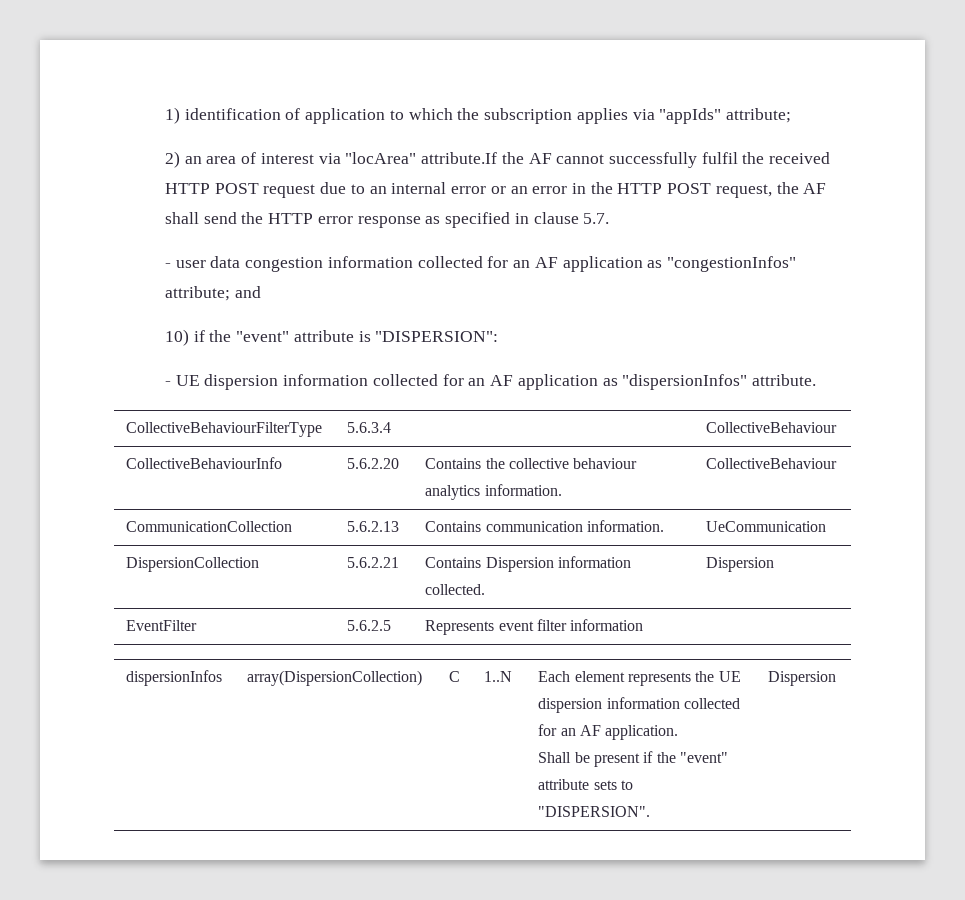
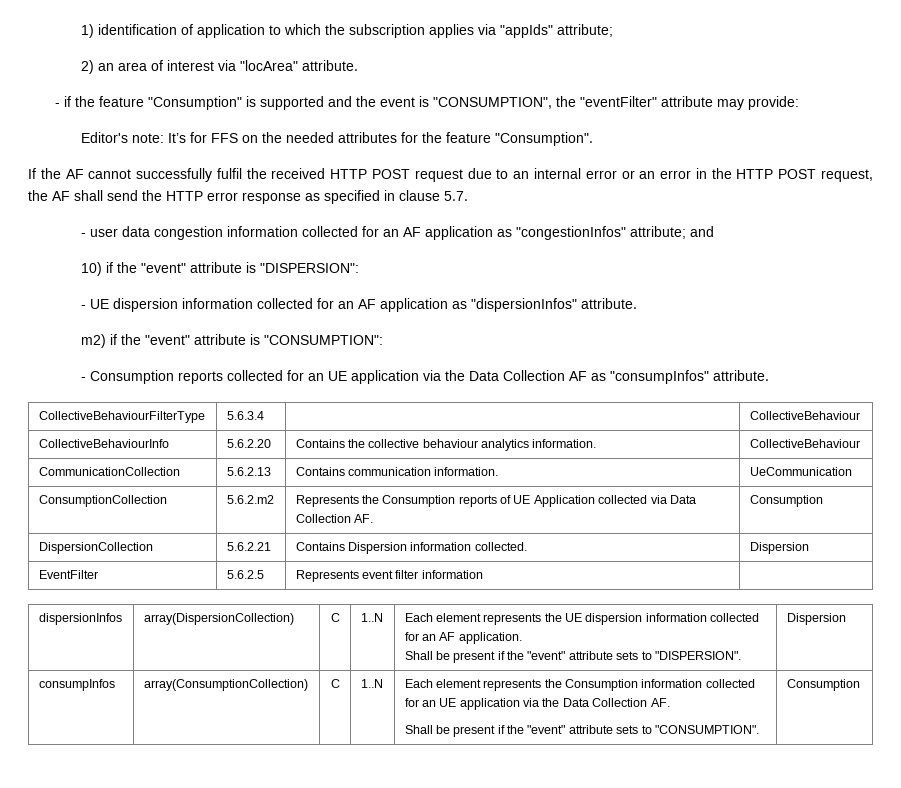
- 2) an area of interest via "locArea" attribute.If the AF cannot successfully fulfil the received HTTP POST request due to an internal error or an error in the HTTP POST request, the AF shall send the HTTP error response as specified in clause 5.7.
+ 2) an area of interest via "locArea" attribute.
+ - if the feature "Consumption" is supported and the event is "CONSUMPTION", the "eventFilter" attribute may provide:
+ Editor's note: It’s for FFS on the needed attributes for the feature "Consumption".
+ If the AF cannot successfully fulfil the received HTTP POST request due to an internal error or an error in the HTTP POST request, the AF shall send the HTTP error response as specified in clause 5.7.
+ m2) if the "event" attribute is "CONSUMPTION":
+ - Consumption reports collected for an UE application via the Data Collection AF as "consumpInfos" attribute.
+ ConsumptionCollection | 5.6.2.m2 | Represents the Consumption reports of UE Application collected via Data Collection AF. | Consumption
+ consumpInfos | array(ConsumptionCollection) | C | 1..N | Each element represents the Consumption information collected for an UE application via the Data Collection AF.
+ Shall be present if the "event" attribute sets to "CONSUMPTION". | Consumption

